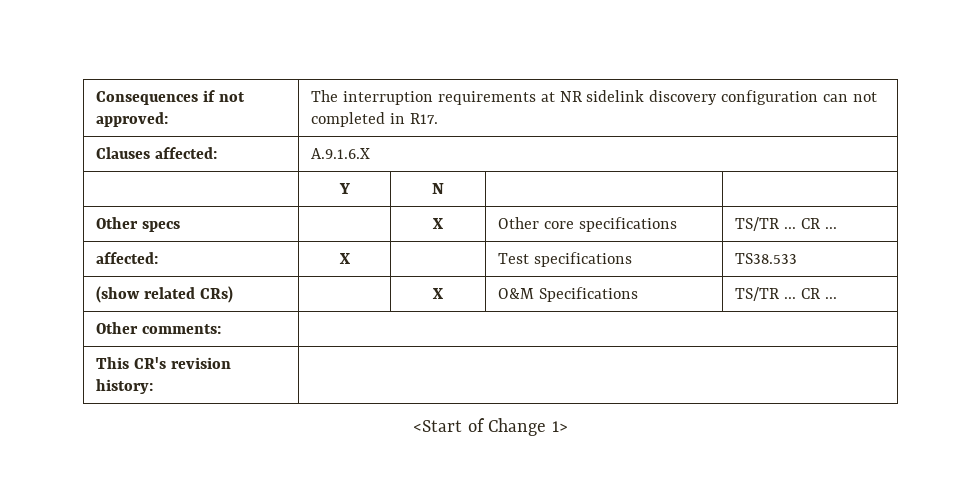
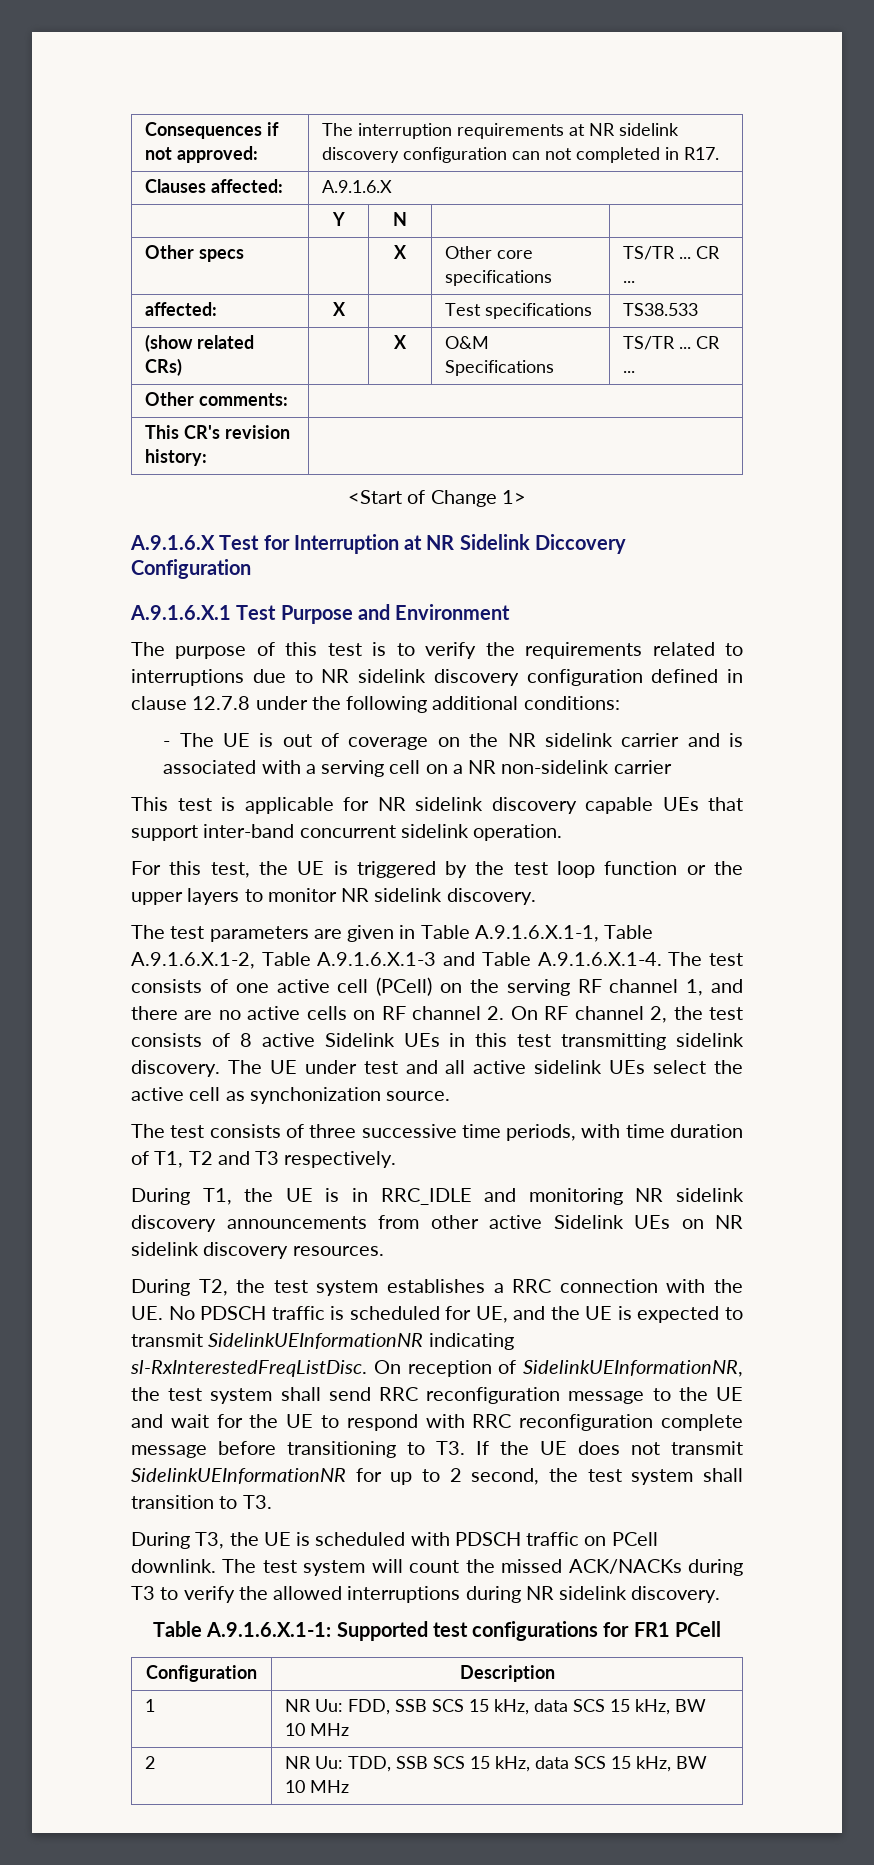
+ A.9.1.6.X Test for Interruption at NR Sidelink Diccovery Configuration
+ A.9.1.6.X.1 Test Purpose and Environment
+ The purpose of this test is to verify the requirements related to interruptions due to NR sidelink discovery configuration defined in clause 12.7.8 under the following additional conditions:
+ - The UE is out of coverage on the NR sidelink carrier and is associated with a serving cell on a NR non-sidelink carrier
+ This test is applicable for NR sidelink discovery capable UEs that support inter-band concurrent sidelink operation.
+ For this test, the UE is triggered by the test loop function or the upper layers to monitor NR sidelink discovery.
+ The test parameters are given in Table A.9.1.6.X.1-1, Table A.9.1.6.X.1-2, Table A.9.1.6.X.1-3 and Table A.9.1.6.X.1-4. The test consists of one active cell (PCell) on the serving RF channel 1, and there are no active cells on RF channel 2. On RF channel 2, the test consists of 8 active Sidelink UEs in this test transmitting sidelink discovery. The UE under test and all active sidelink UEs select the active cell as synchonization source.
+ The test consists of three successive time periods, with time duration of T1, T2 and T3 respectively.
+ During T1, the UE is in RRC_IDLE and monitoring NR sidelink discovery announcements from other active Sidelink UEs on NR sidelink discovery resources.
+ During T2, the test system establishes a RRC connection with the UE. No PDSCH traffic is scheduled for UE, and the UE is expected to transmit SidelinkUEInformationNR indicating sl-RxInterestedFreqListDisc. On reception of SidelinkUEInformationNR, the test system shall send RRC reconfiguration message to the UE and wait for the UE to respond with RRC reconfiguration complete message before transitioning to T3. If the UE does not transmit SidelinkUEInformationNR for up to 2 second, the test system shall transition to T3.
+ During T3, the UE is scheduled with PDSCH traffic on PCell downlink. The test system will count the missed ACK/NACKs during T3 to verify the allowed interruptions during NR sidelink discovery.
+ Table A.9.1.6.X.1-1: Supported test configurations for FR1 PCell
+ Configuration | Description
+ 1 | NR Uu: FDD, SSB SCS 15 kHz, data SCS 15 kHz, BW 10 MHz
+ 2 | NR Uu: TDD, SSB SCS 15 kHz, data SCS 15 kHz, BW 10 MHz

